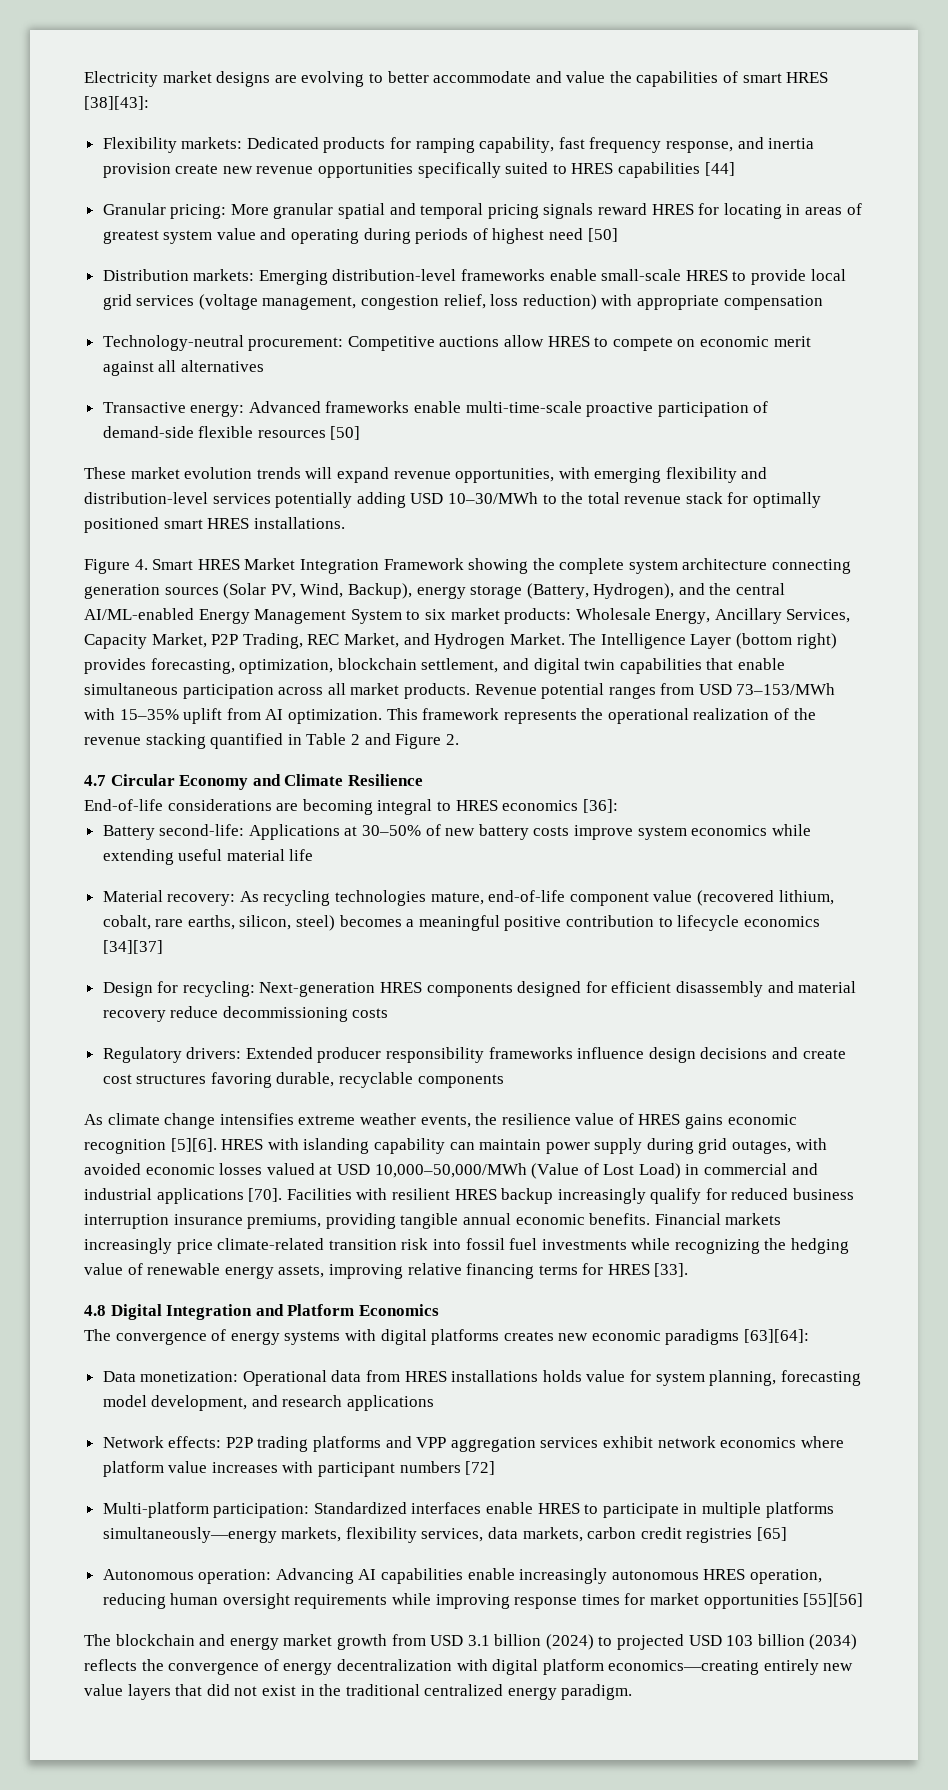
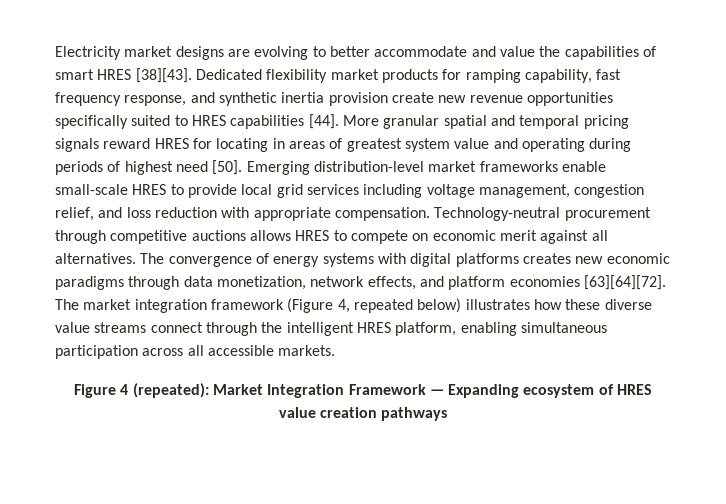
- Electricity market designs are evolving to better accommodate and value the capabilities of smart HRES [38][43]:
- Flexibility markets: Dedicated products for ramping capability, fast frequency response, and inertia provision create new revenue opportunities specifically suited to HRES capabilities [44]
- Granular pricing:
+ Electricity market designs are evolving to better accommodate and value the capabilities of smart HRES [38][43]. Dedicated flexibility market products for ramping capability, fast frequency response, and synthetic inertia provision create new revenue opportunities specifically suited to HRES capabilities [44].
- More granular spatial and temporal pricing signals reward HRES for locating in areas of greatest system value and operating during periods of highest need [50]
- Distribution markets:
+ More granular spatial and temporal pricing signals reward HRES for locating in areas of greatest system value and operating during periods of highest need [50].
- Emerging distribution-level frameworks enable small-scale HRES to provide local grid services (voltage management, congestion relief, loss reduction) with appropriate compensation
- Technology-neutral procurement: Competitive auctions allow HRES to compete on economic merit against all alternatives
- Transactive energy: Advanced frameworks enable multi-time-scale proactive participation of demand-side flexible resources [50]
- These market evolution trends will expand revenue opportunities, with emerging flexibility and distribution-level services potentially adding USD 10–30/MWh to the total revenue stack for optimally positioned smart HRES installations.
- Figure 4. Smart HRES Market Integration Framework showing the complete system architecture connecting generation sources (Solar PV, Wind, Backup), energy storage (Battery, Hydrogen), and the central AI/ML-enabled Energy Management System to six market products: Wholesale Energy, Ancillary Services, Capacity Market, P2P Trading, REC Market, and Hydrogen Market. The Intelligence Layer (bottom right) provides forecasting, optimization, blockchain settlement, and digital twin capabilities that enable simultaneous participation across all market products. Revenue potential ranges from USD 73–153/MWh with 15–35% uplift from AI optimization. This framework represents the operational realization of the revenue stacking quantified in Table 2 and Figure 2.
- 4.7 Circular Economy and Climate Resilience
- End-of-life considerations are becoming integral to HRES economics [36]:
- Battery second-life: Applications at 30–50% of new battery costs improve system economics while extending useful material life
- Material recovery: As recycling technologies mature, end-of-life component value (recovered lithium, cobalt, rare earths, silicon, steel) becomes a meaningful positive contribution to lifecycle economics [34][37]
- Design for recycling: Next-generation HRES components designed for efficient disassembly and material recovery reduce decommissioning costs
- Regulatory drivers: Extended producer responsibility frameworks influence design decisions and create cost structures favoring durable, recyclable components
- As climate change intensifies extreme weather events, the resilience value of HRES gains economic recognition [5][6]. HRES with islanding capability can maintain power supply during grid outages, with avoided economic losses valued at USD 10,000–50,000/MWh (Value of Lost Load) in commercial and industrial applications [70]. Facilities with resilient HRES backup increasingly qualify for reduced business interruption insurance premiums, providing tangible annual economic benefits. Financial markets increasingly price climate-related transition risk into fossil fuel investments while recognizing the hedging value of renewable energy assets, improving relative financing terms for HRES [33].
- 4.8 Digital Integration and Platform Economics
- The convergence of energy systems with digital platforms creates new economic paradigms [63][64]:
- Data monetization: Operational data from HRES installations holds value for system planning, forecasting model development, and research applications
- Network effects: P2P trading platforms and VPP aggregation services exhibit network economics where platform value increases with participant numbers [72]
- Multi-platform participation: Standardized interfaces enable HRES to participate in multiple platforms simultaneously—energy markets, flexibility services, data markets, carbon credit registries [65]
- Autonomous operation: Advancing AI capabilities enable increasingly autonomous HRES operation, reducing human oversight requirements while improving response times for market opportunities [55][56]
- The blockchain and energy market growth from USD 3.1 billion (2024) to projected USD 103 billion (2034) reflects the convergence of energy decentralization with digital platform economics—creating entirely new value layers that did not exist in the traditional centralized energy paradigm.
+ Emerging distribution-level market frameworks enable small-scale HRES to provide local grid services including voltage management, congestion relief, and loss reduction with appropriate compensation. Technology-neutral procurement through competitive auctions allows HRES to compete on economic merit against all alternatives. The convergence of energy systems with digital platforms creates new economic paradigms through data monetization, network effects, and platform economies [63][64][72]. The market integration framework (Figure 4, repeated below) illustrates how these diverse value streams connect through the intelligent HRES platform, enabling simultaneous participation across all accessible markets.
+ Figure 4 (repeated): Market Integration Framework — Expanding ecosystem of HRES value creation pathways

